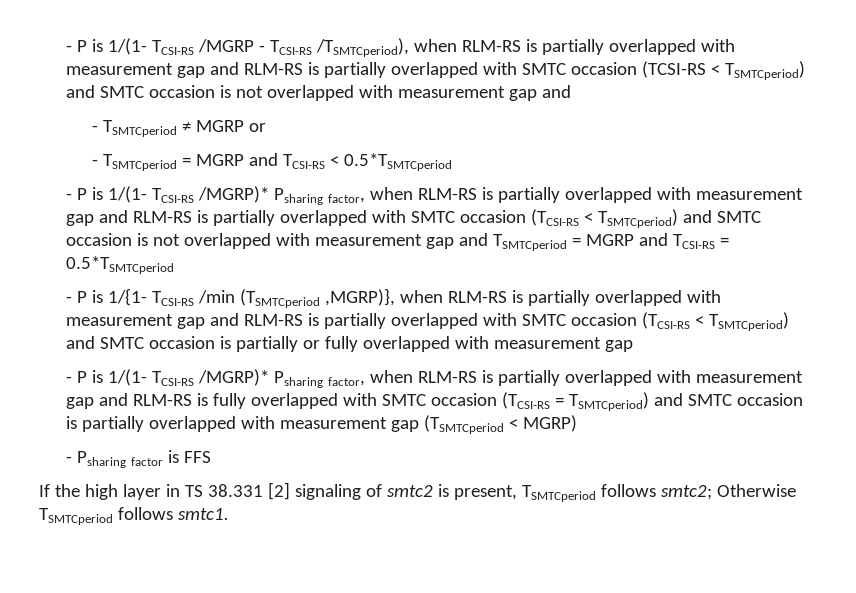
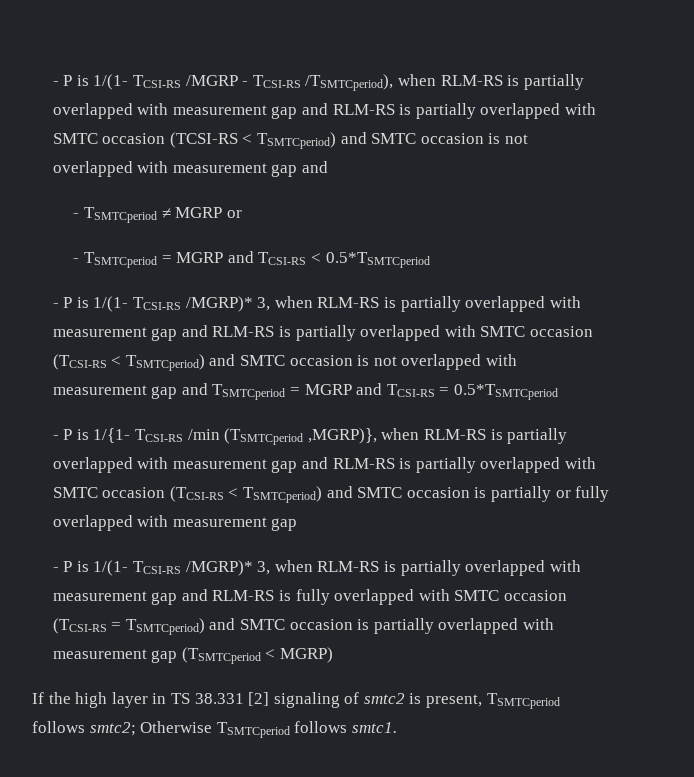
- - P is 1/(1- TCSI-RS /MGRP)* Psharing factor, when RLM-RS is partially overlapped with measurement gap and RLM-RS is partially overlapped with SMTC occasion (TCSI-RS < TSMTCperiod) and SMTC occasion is not overlapped with measurement gap and TSMTCperiod = MGRP and TCSI-RS = 0.5*TSMTCperiod
+ - P is 1/(1- TCSI-RS /MGRP)* 3, when RLM-RS is partially overlapped with measurement gap and RLM-RS is partially overlapped with SMTC occasion (TCSI-RS < TSMTCperiod) and SMTC occasion is not overlapped with measurement gap and TSMTCperiod = MGRP and TCSI-RS = 0.5*TSMTCperiod
- - P is 1/(1- TCSI-RS /MGRP)* Psharing factor, when RLM-RS is partially overlapped with measurement gap and RLM-RS is fully overlapped with SMTC occasion (TCSI-RS = TSMTCperiod) and SMTC occasion is partially overlapped with measurement gap (TSMTCperiod < MGRP)
+ - P is 1/(1- TCSI-RS /MGRP)* 3, when RLM-RS is partially overlapped with measurement gap and RLM-RS is fully overlapped with SMTC occasion (TCSI-RS = TSMTCperiod) and SMTC occasion is partially overlapped with measurement gap (TSMTCperiod < MGRP)
- - Psharing factor is FFS

